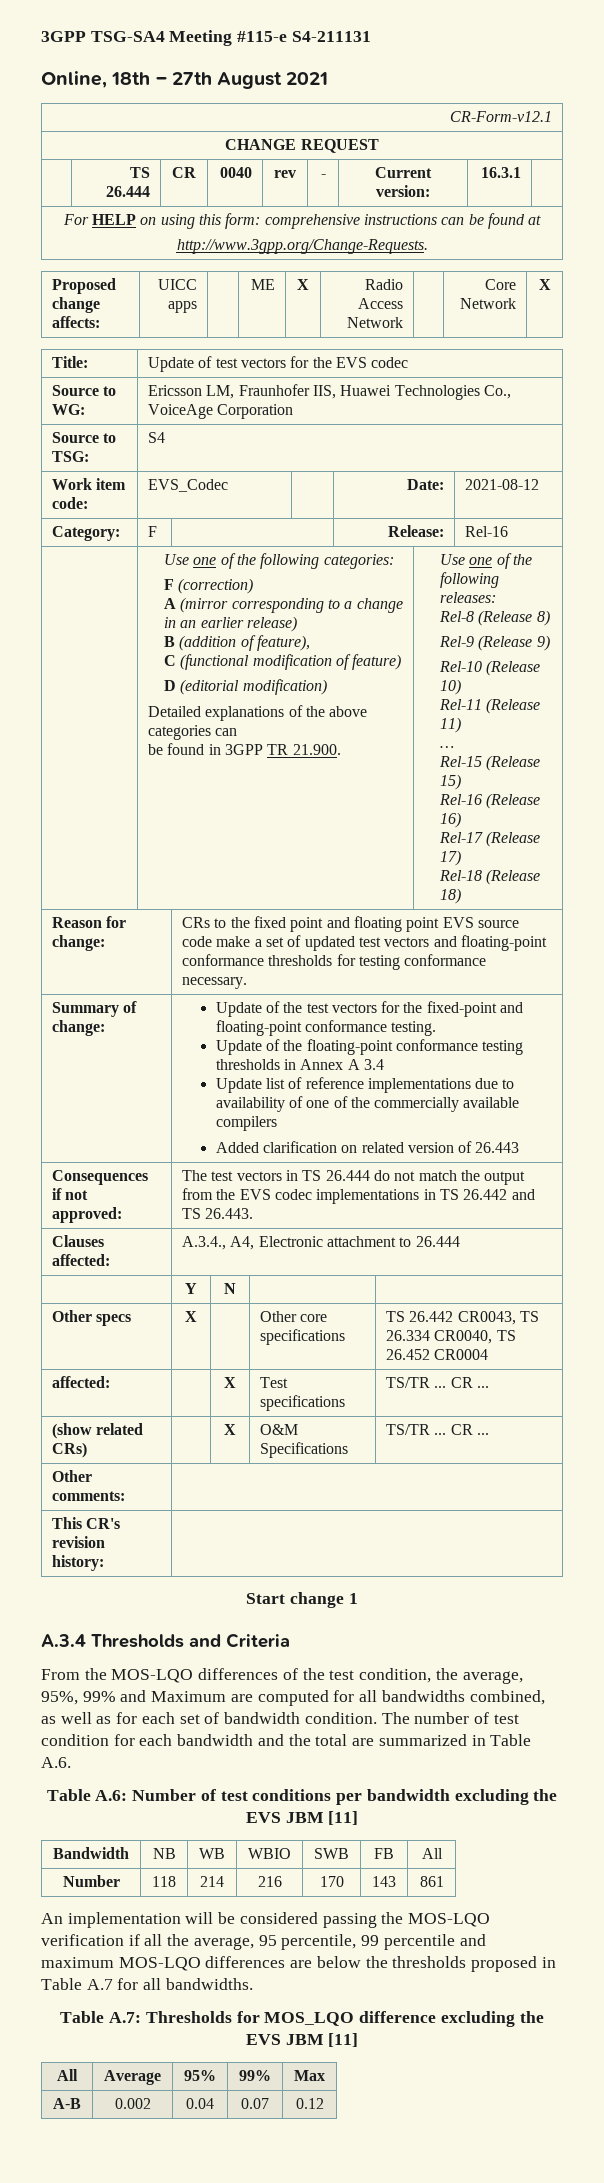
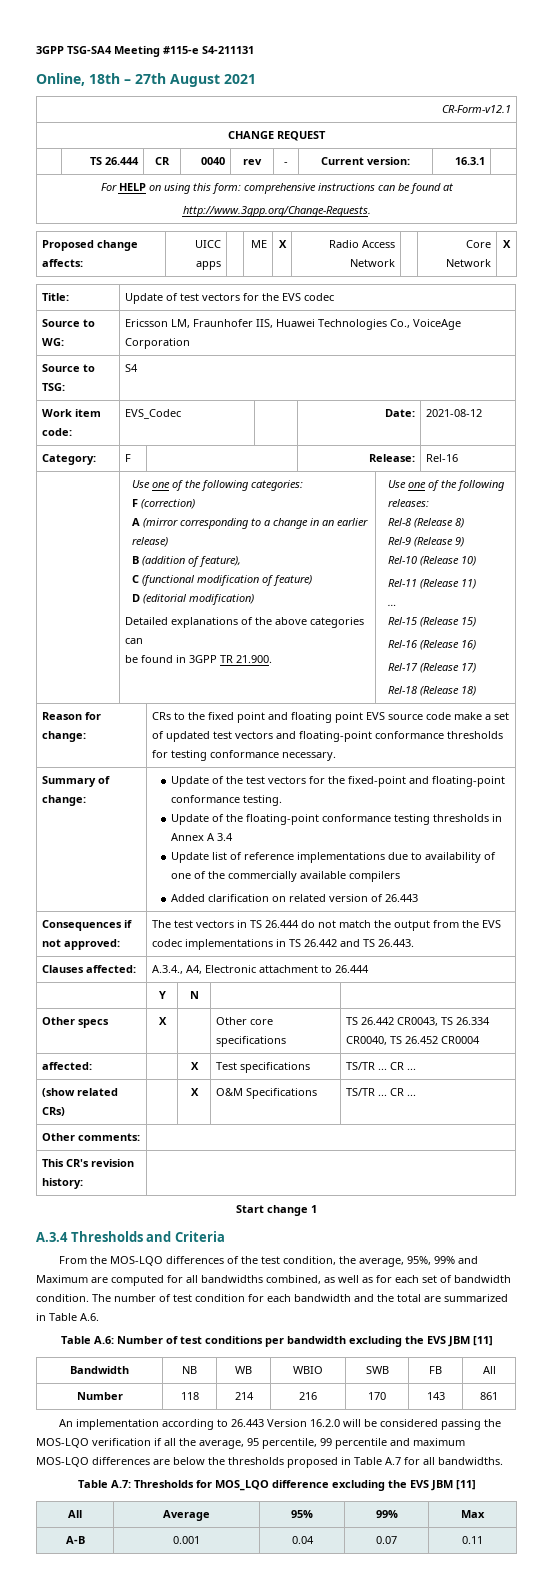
- An implementation will be considered passing the MOS-LQO verification if all the average, 95 percentile, 99 percentile and maximum MOS-LQO differences are below the thresholds proposed in Table A.7 for all bandwidths.
+ An implementation according to 26.443 Version 16.2.0 will be considered passing the MOS-LQO verification if all the average, 95 percentile, 99 percentile and maximum MOS-LQO differences are below the thresholds proposed in Table A.7 for all bandwidths.
- A-B | 0.002 | 0.04 | 0.07 | 0.12
+ A-B | 0.001 | 0.04 | 0.07 | 0.11

